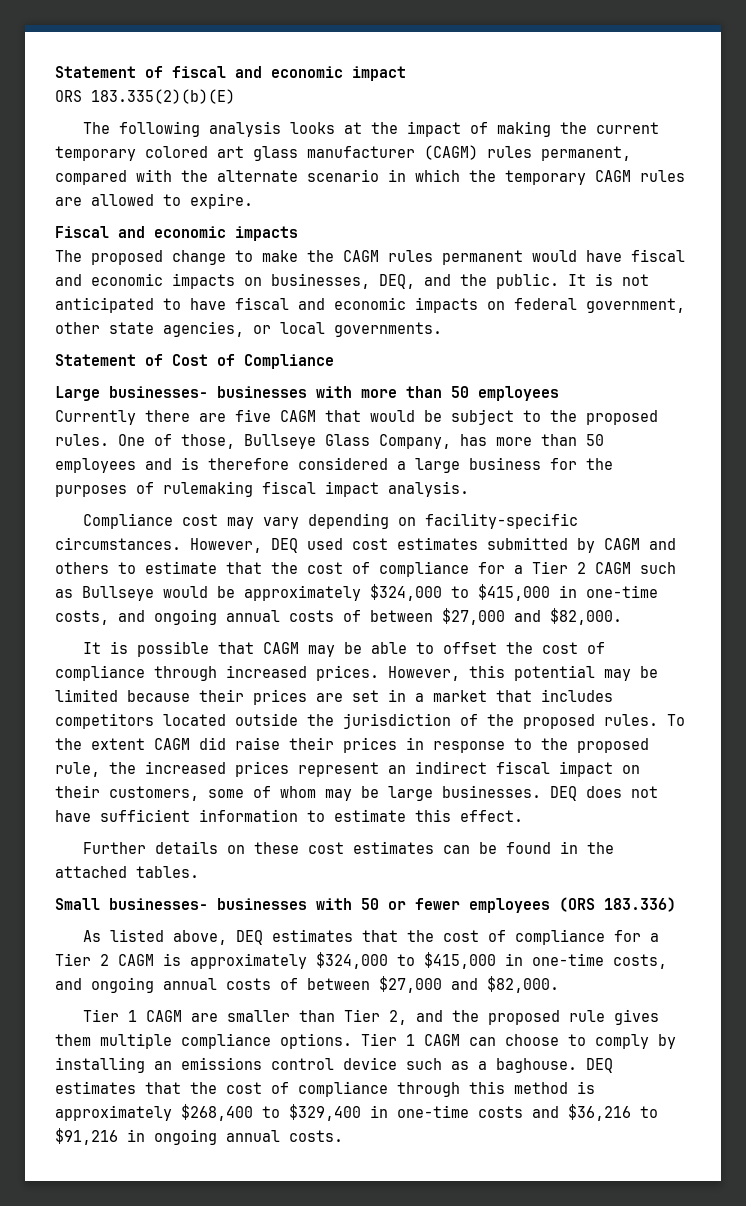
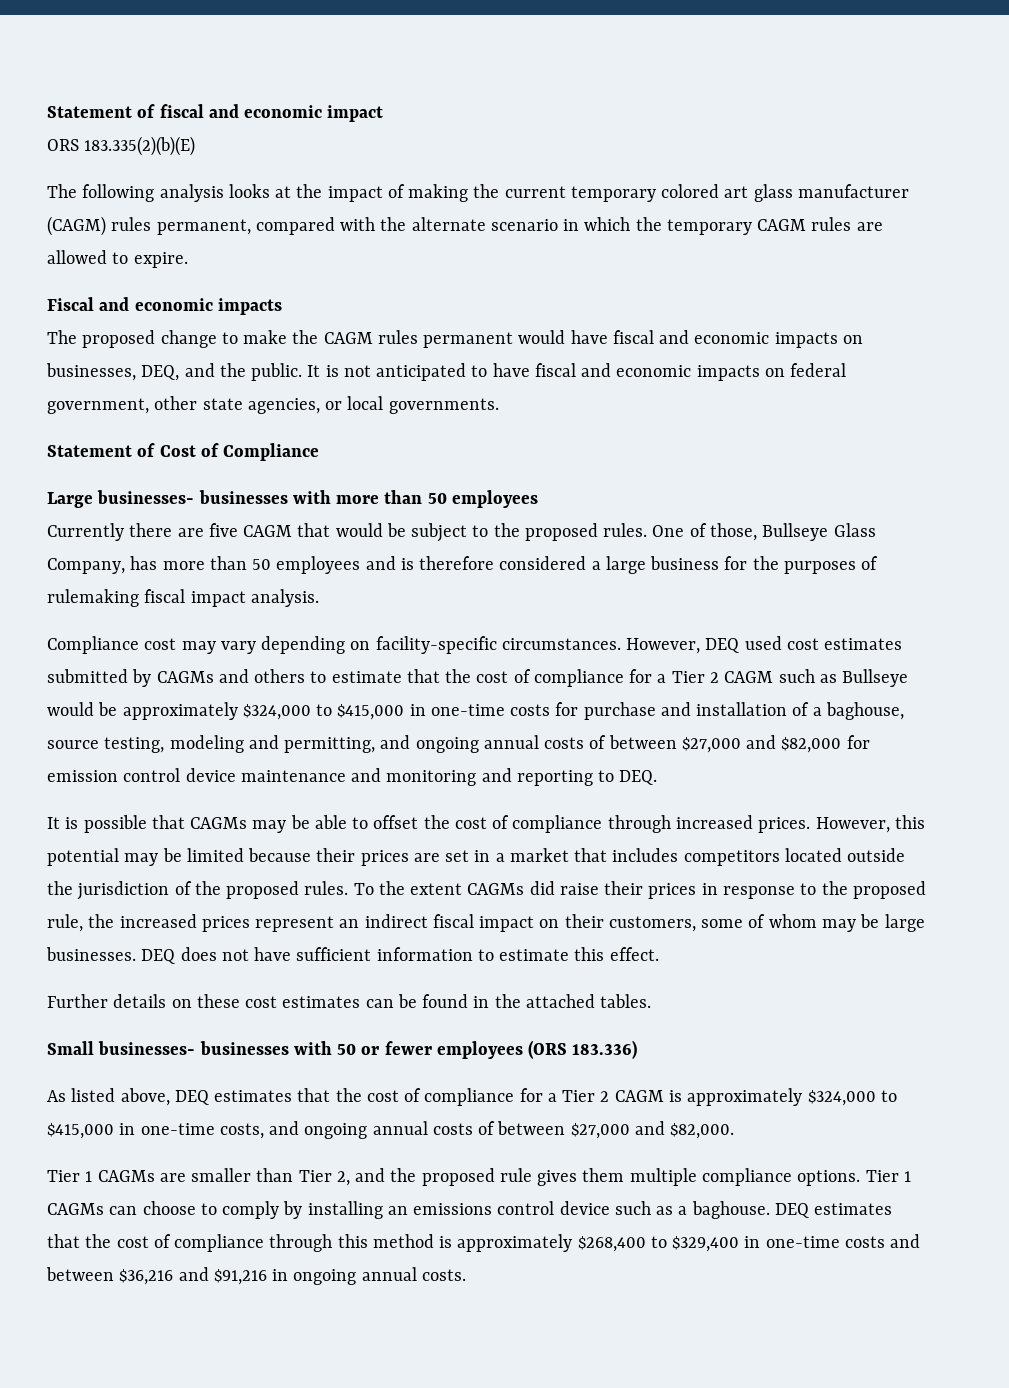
- However, DEQ used cost estimates submitted by CAGM and others to estimate that the cost of compliance for a Tier 2 CAGM such as Bullseye would be approximately $324,000 to $415,000 in one-time costs, and ongoing annual costs of between $27,000 and $82,000.
+ However, DEQ used cost estimates submitted by CAGMs and others to estimate that the cost of compliance for a Tier 2 CAGM such as Bullseye would be approximately $324,000 to $415,000 in one-time costs for purchase and installation of a baghouse, source testing, modeling and permitting, and ongoing annual costs of between $27,000 and $82,000 for emission control device maintenance and monitoring and reporting to DEQ.
- It is possible that CAGM may be able to offset the cost of compliance through increased prices.
+ It is possible that CAGMs may be able to offset the cost of compliance through increased prices.
- To the extent CAGM did raise their prices in response to the proposed rule, the increased prices represent an indirect fiscal impact on their customers, some of whom may be large businesses.
+ To the extent CAGMs did raise their prices in response to the proposed rule, the increased prices represent an indirect fiscal impact on their customers, some of whom may be large businesses.
- Tier 1 CAGM are smaller than Tier 2, and the proposed rule gives them multiple compliance options.
+ Tier 1 CAGMs are smaller than Tier 2, and the proposed rule gives them multiple compliance options.
- Tier 1 CAGM can choose to comply by installing an emissions control device such as a baghouse.
+ Tier 1 CAGMs can choose to comply by installing an emissions control device such as a baghouse.
- DEQ estimates that the cost of compliance through this method is approximately $268,400 to $329,400 in one-time costs and $36,216 to $91,216 in ongoing annual costs.
+ DEQ estimates that the cost of compliance through this method is approximately $268,400 to $329,400 in one-time costs and between $36,216 and $91,216 in ongoing annual costs.

